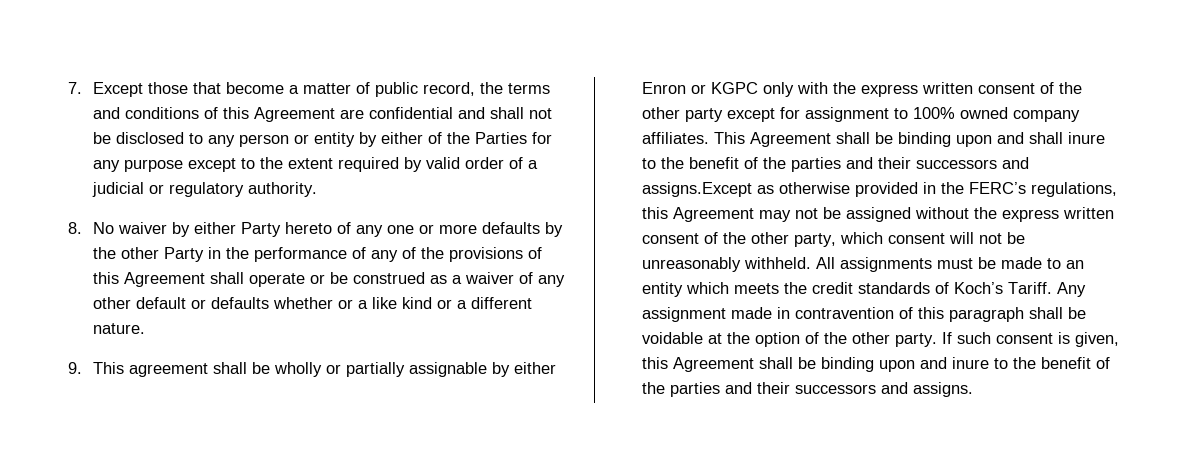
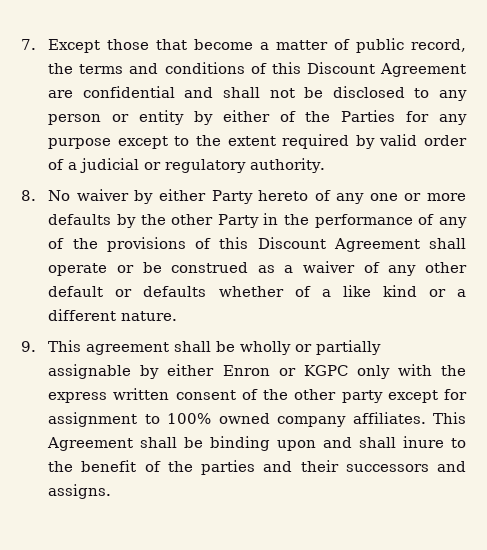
- 7. Except those that become a matter of public record, the terms and conditions of this Agreement are confidential and shall not be disclosed to any person or entity by either of the Parties for any purpose except to the extent required by valid order of a judicial or regulatory authority.
+ 7. Except those that become a matter of public record, the terms and conditions of this Discount Agreement are confidential and shall not be disclosed to any person or entity by either of the Parties for any purpose except to the extent required by valid order of a judicial or regulatory authority.
- 8. No waiver by either Party hereto of any one or more defaults by the other Party in the performance of any of the provisions of this Agreement shall operate or be construed as a waiver of any other default or defaults whether or a like kind or a different nature.
+ 8. No waiver by either Party hereto of any one or more defaults by the other Party in the performance of any of the provisions of this Discount Agreement shall operate or be construed as a waiver of any other default or defaults whether of a like kind or a different nature.
- This Agreement shall be binding upon and shall inure to the benefit of the parties and their successors and assigns.Except as otherwise provided in the FERC’s regulations, this Agreement may not be assigned without the express written consent of the other party, which consent will not be unreasonably withheld. All assignments must be made to an entity which meets the credit standards of Koch’s Tariff. Any assignment made in contravention of this paragraph shall be voidable at the option of the other party. If such consent is given, this Agreement shall be binding upon and inure to the benefit of the parties and their successors and assigns.
+ This Agreement shall be binding upon and shall inure to the benefit of the parties and their successors and assigns.

